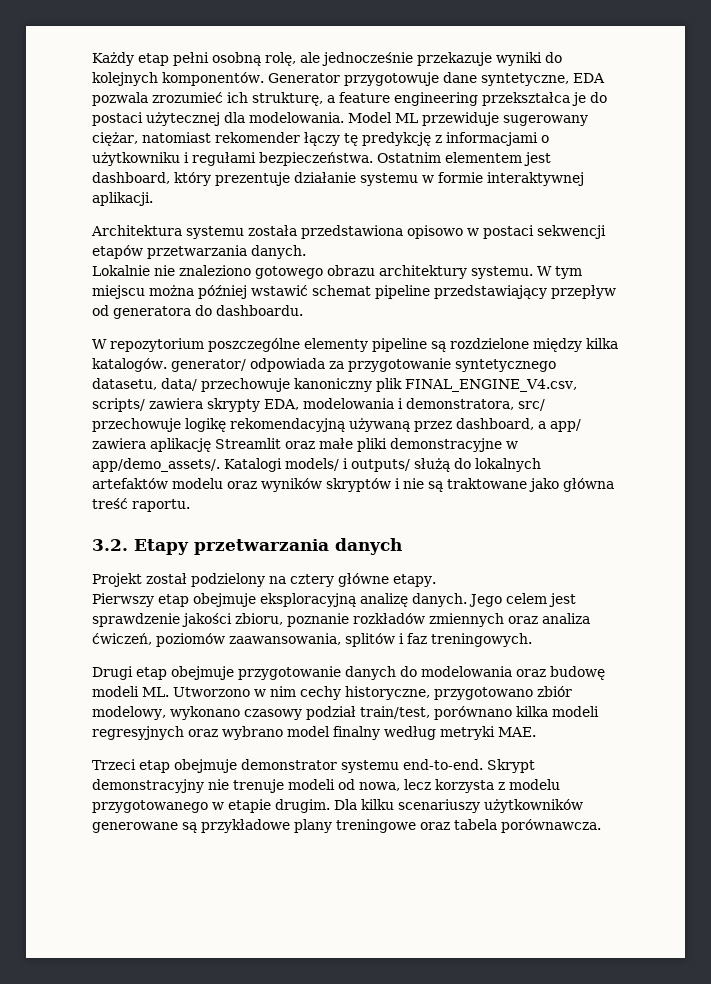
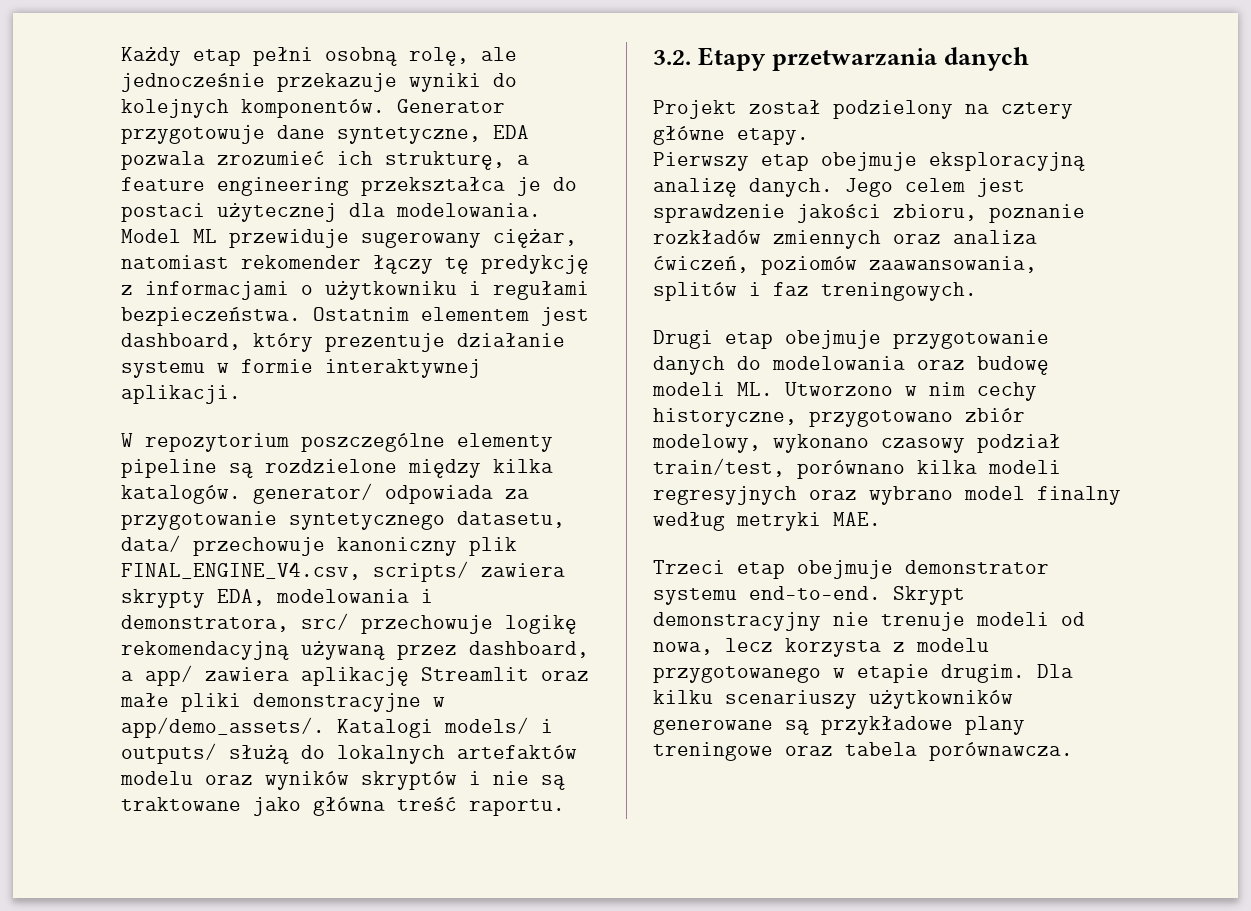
- Architektura systemu została przedstawiona opisowo w postaci sekwencji etapów przetwarzania danych.
- Lokalnie nie znaleziono gotowego obrazu architektury systemu. W tym miejscu można później wstawić schemat pipeline przedstawiający przepływ od generatora do dashboardu.

